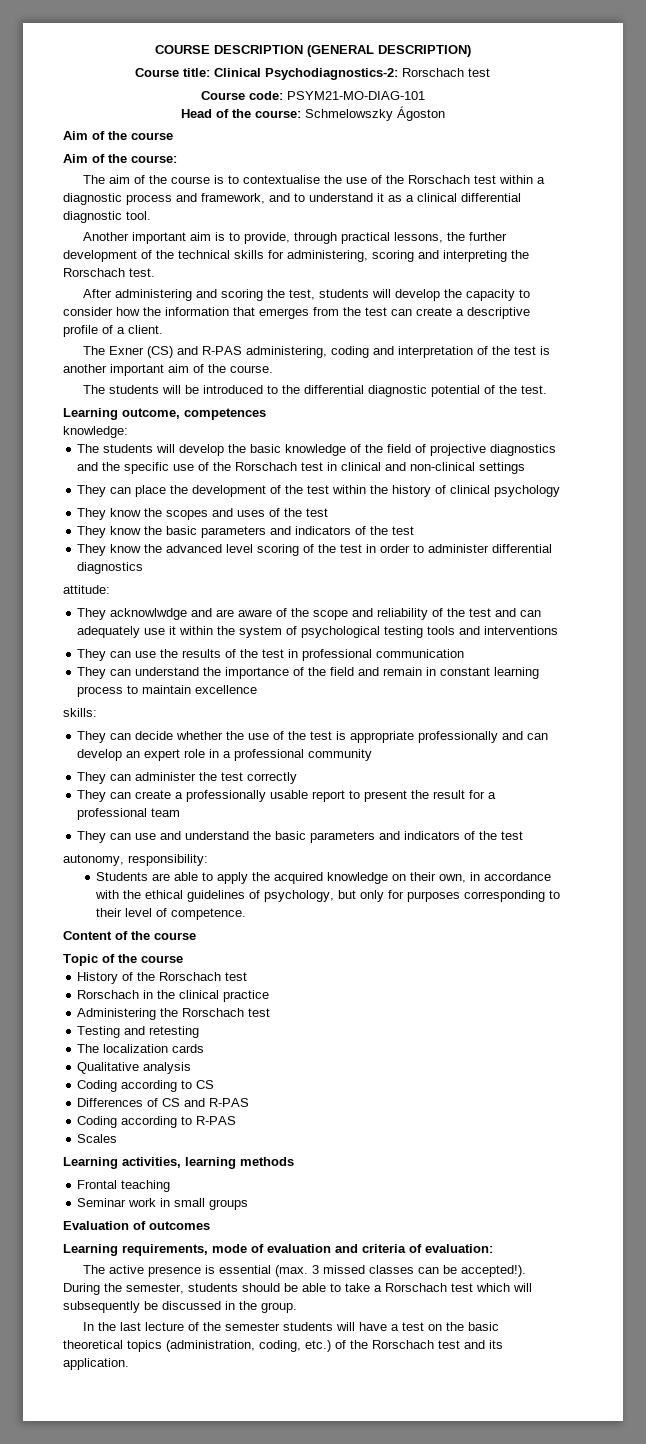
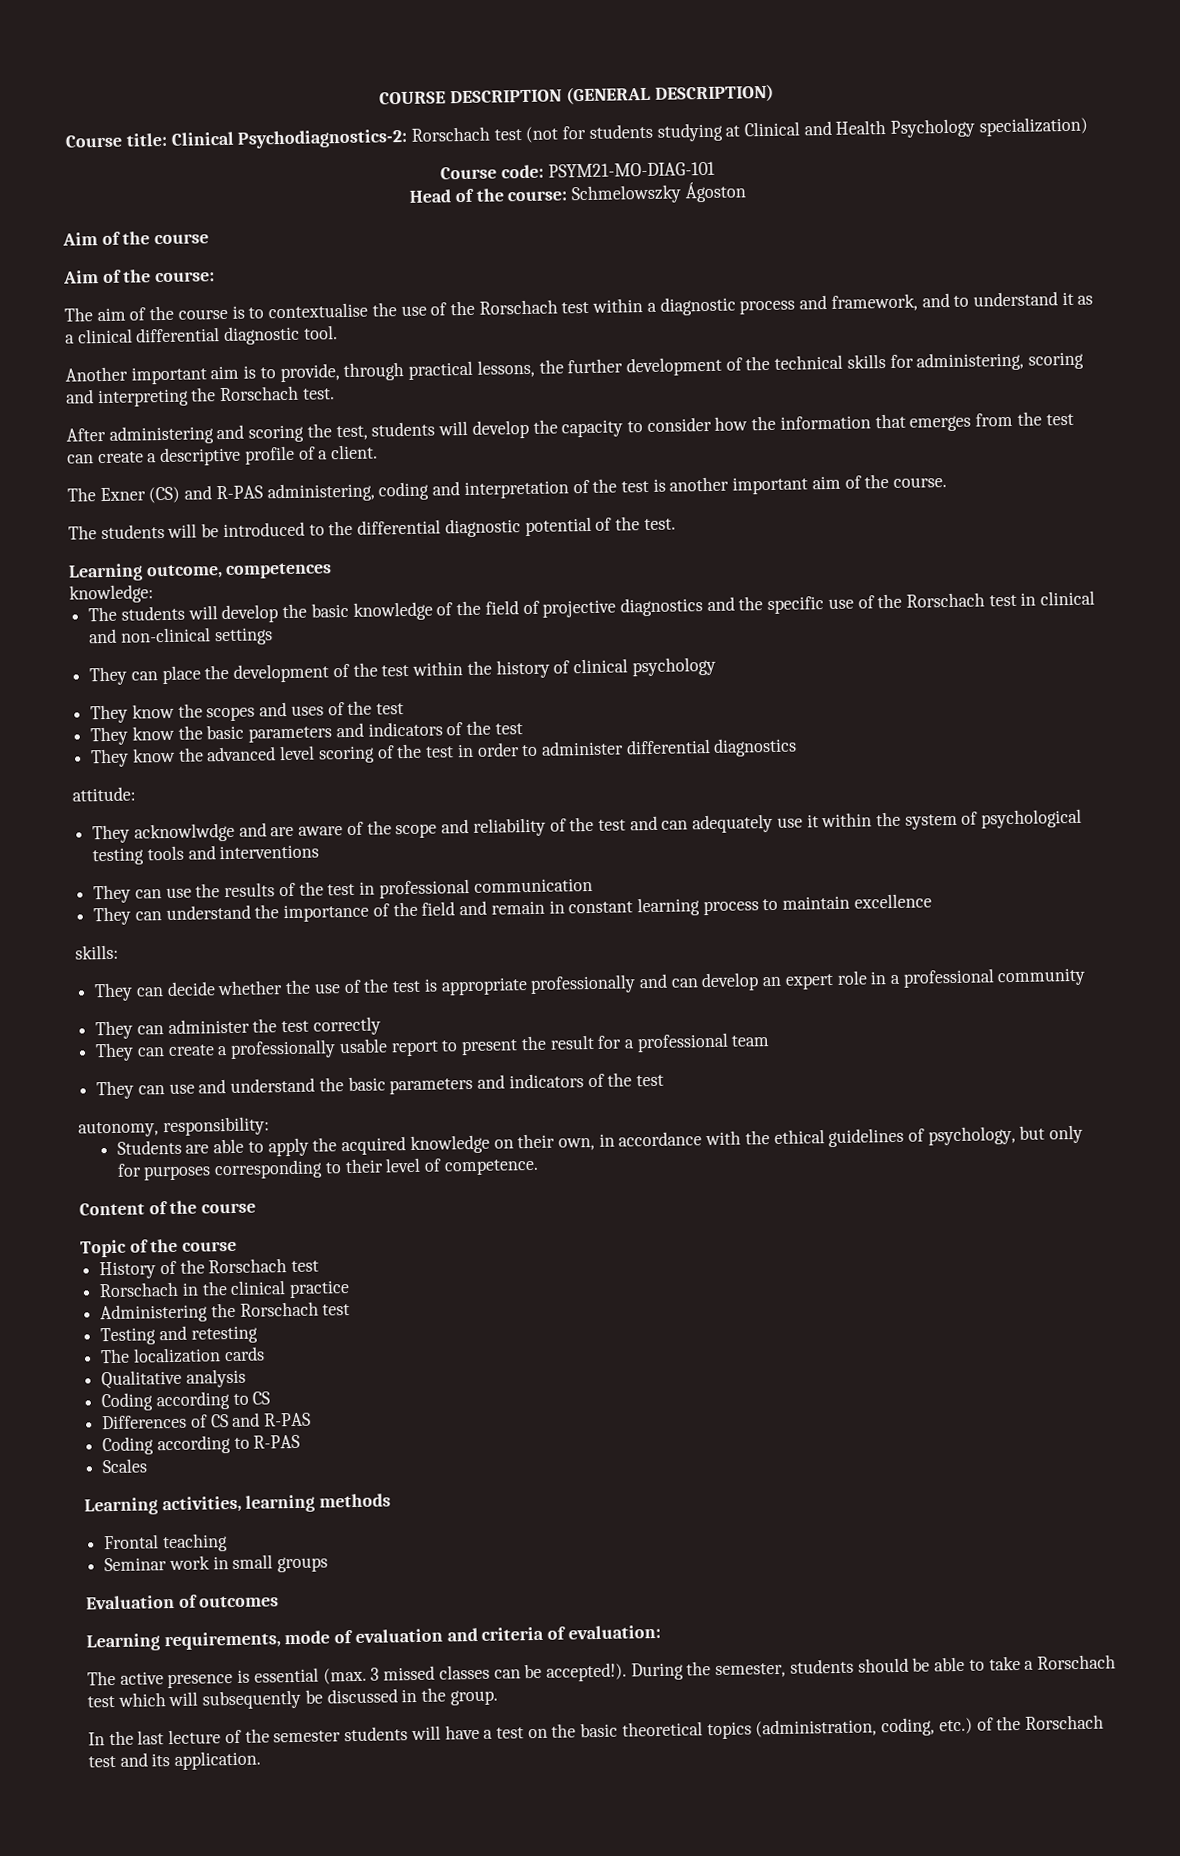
- Course title: Clinical Psychodiagnostics-2: Rorschach test
+ Course title: Clinical Psychodiagnostics-2: Rorschach test (not for students studying at Clinical and Health Psychology specialization)

